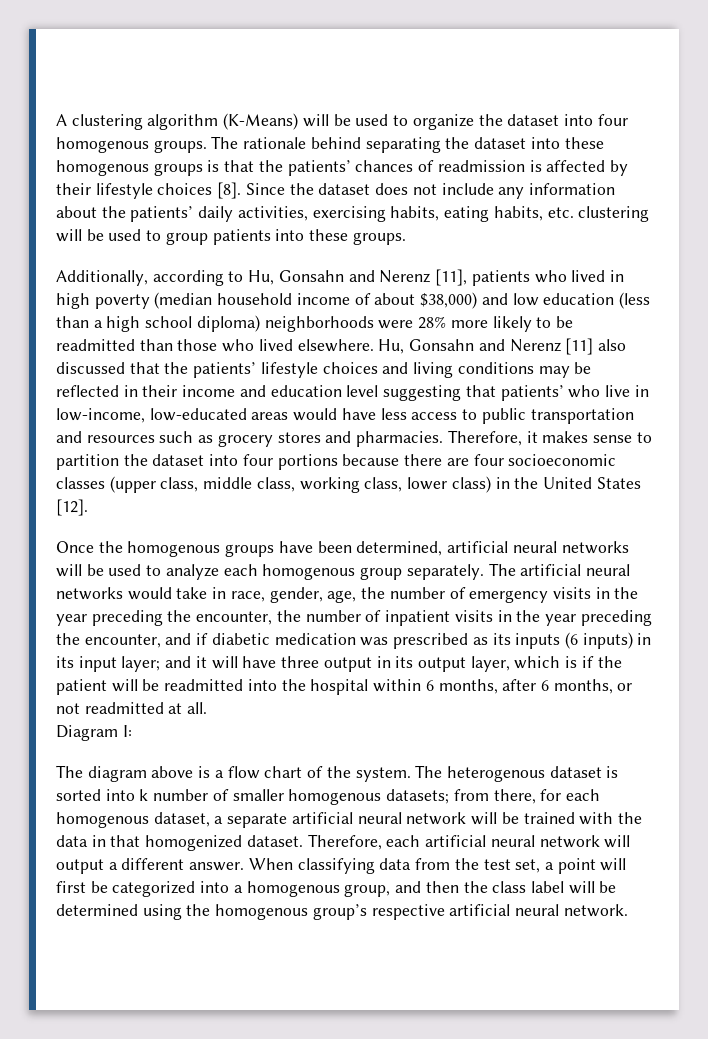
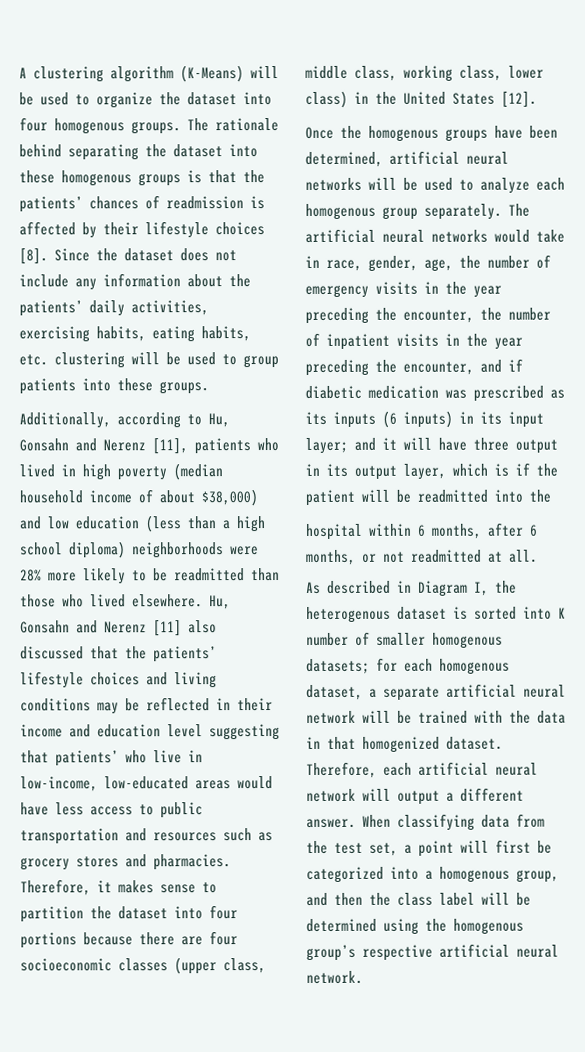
- and it will have three output in its output layer, which is if the patient will be readmitted into the hospital within 6 months, after 6 months, or not readmitted at all.
+ and it will have three output in its output layer, which is if the patient will be readmitted into the
+ hospital within 6 months, after 6 months, or not readmitted at all.
- Diagram I:
- The diagram above is a flow chart of the system. The heterogenous dataset is sorted into k number of smaller homogenous datasets; from there, for each homogenous dataset, a separate artificial neural network will be trained with the data in that homogenized dataset.
+ As described in Diagram I, the heterogenous dataset is sorted into K number of smaller homogenous datasets; for each homogenous dataset, a separate artificial neural network will be trained with the data in that homogenized dataset.

